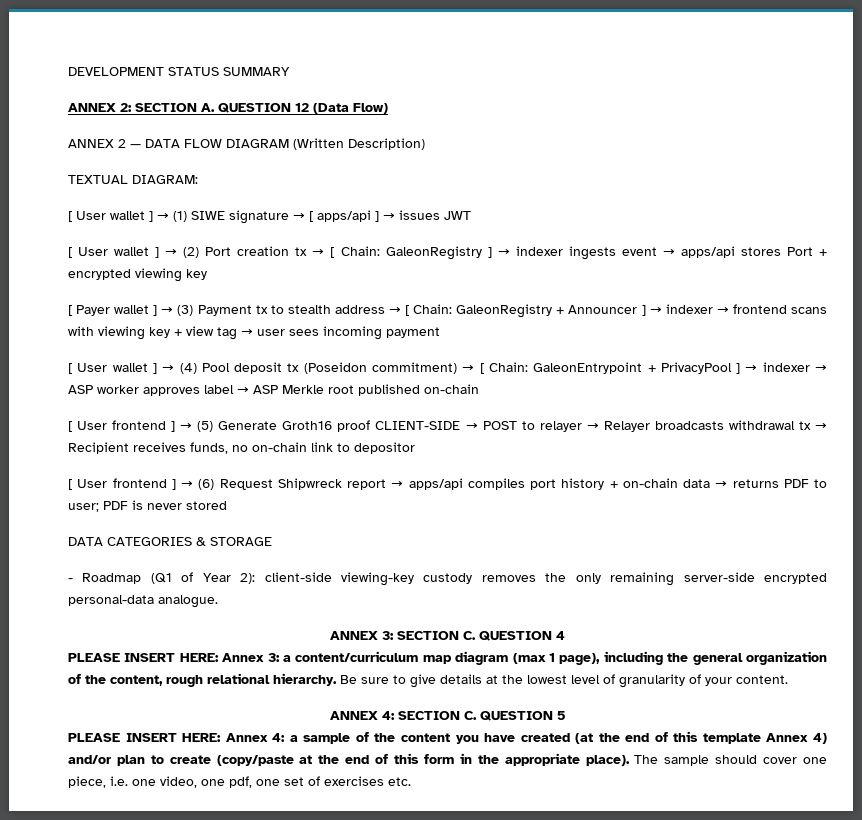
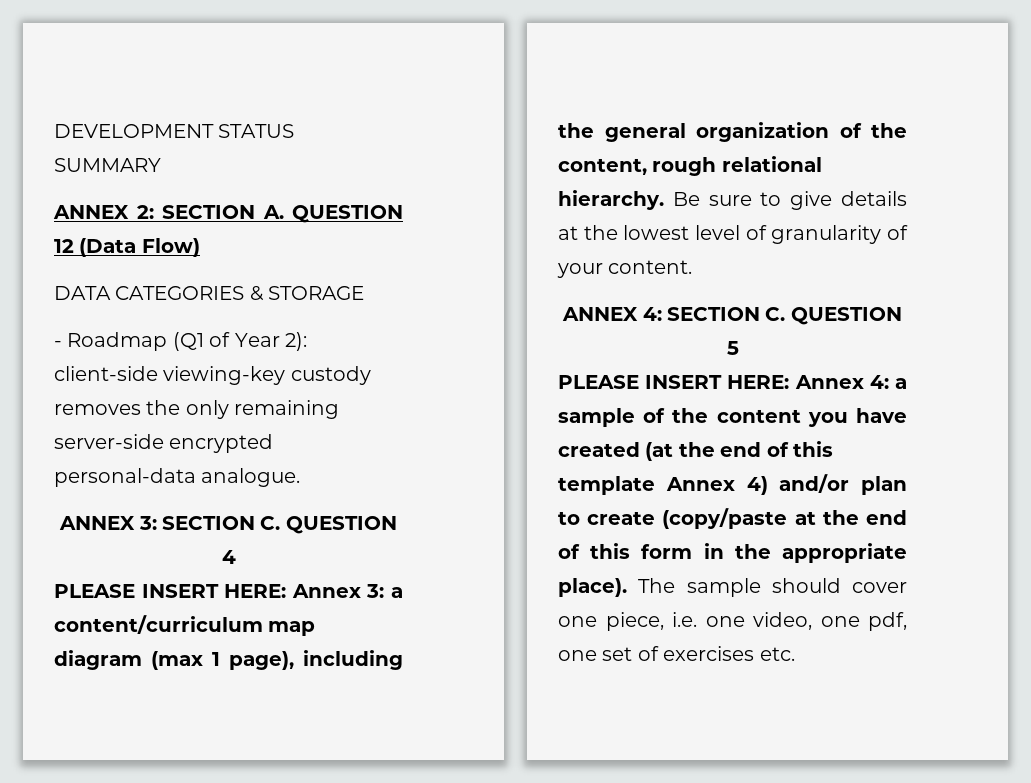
- ANNEX 2 — DATA FLOW DIAGRAM (Written Description)
- TEXTUAL DIAGRAM:
- [ User wallet ] → (1) SIWE signature → [ apps/api ] → issues JWT
- [ User wallet ] → (2) Port creation tx → [ Chain: GaleonRegistry ] → indexer ingests event → apps/api stores Port + encrypted viewing key
- [ Payer wallet ] → (3) Payment tx to stealth address → [ Chain: GaleonRegistry + Announcer ] → indexer → frontend scans with viewing key + view tag → user sees incoming payment
- [ User wallet ] → (4) Pool deposit tx (Poseidon commitment) → [ Chain: GaleonEntrypoint + PrivacyPool ] → indexer → ASP worker approves label → ASP Merkle root published on-chain
- [ User frontend ] → (5) Generate Groth16 proof CLIENT-SIDE → POST to relayer → Relayer broadcasts withdrawal tx → Recipient receives funds, no on-chain link to depositor
- [ User frontend ] → (6) Request Shipwreck report → apps/api compiles port history + on-chain data → returns PDF to user; PDF is never stored

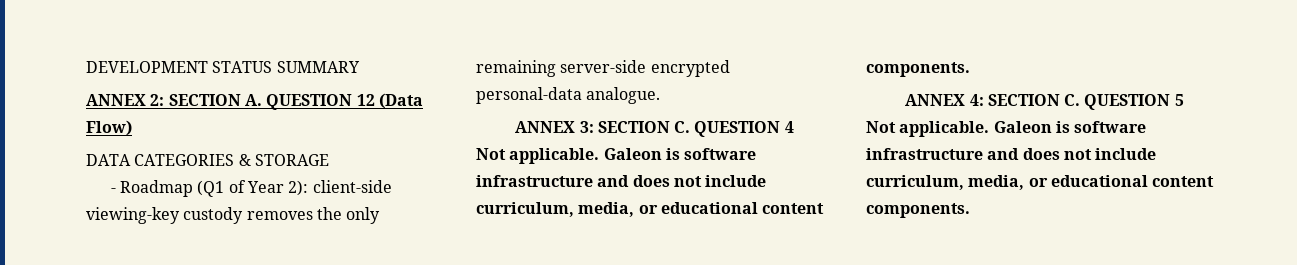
  ANNEX 3: SECTION C. QUESTION 4
- PLEASE INSERT HERE: Annex 3: a content/curriculum map diagram (max 1 page), including the general organization of the content, rough relational hierarchy. Be sure to give details at the lowest level of granularity of your content.
+ Not applicable. Galeon is software infrastructure and does not include curriculum, media, or educational content components.
  ANNEX 4: SECTION C. QUESTION 5
- PLEASE INSERT HERE: Annex 4: a sample of the content you have created (at the end of this template Annex 4) and/or plan to create (copy/paste at the end of this form in the appropriate place). The sample should cover one piece, i.e. one video, one pdf, one set of exercises etc.
+ Not applicable. Galeon is software infrastructure and does not include curriculum, media, or educational content components.

